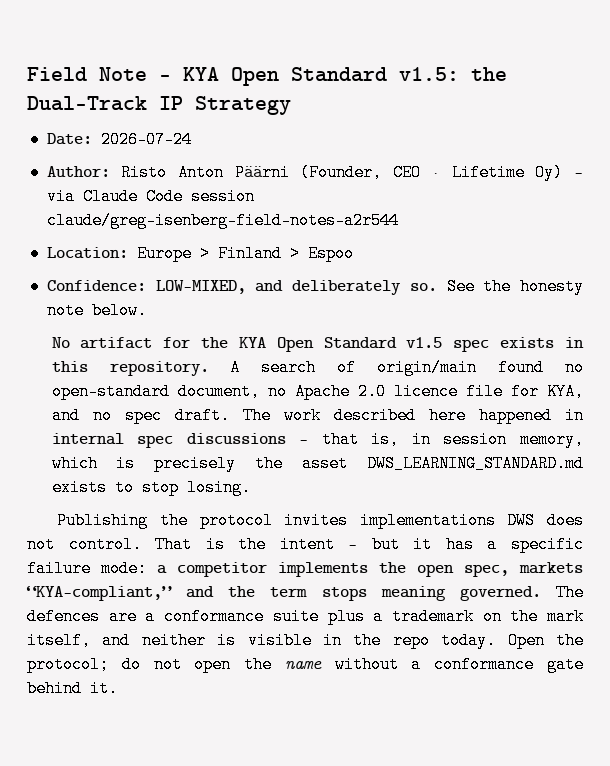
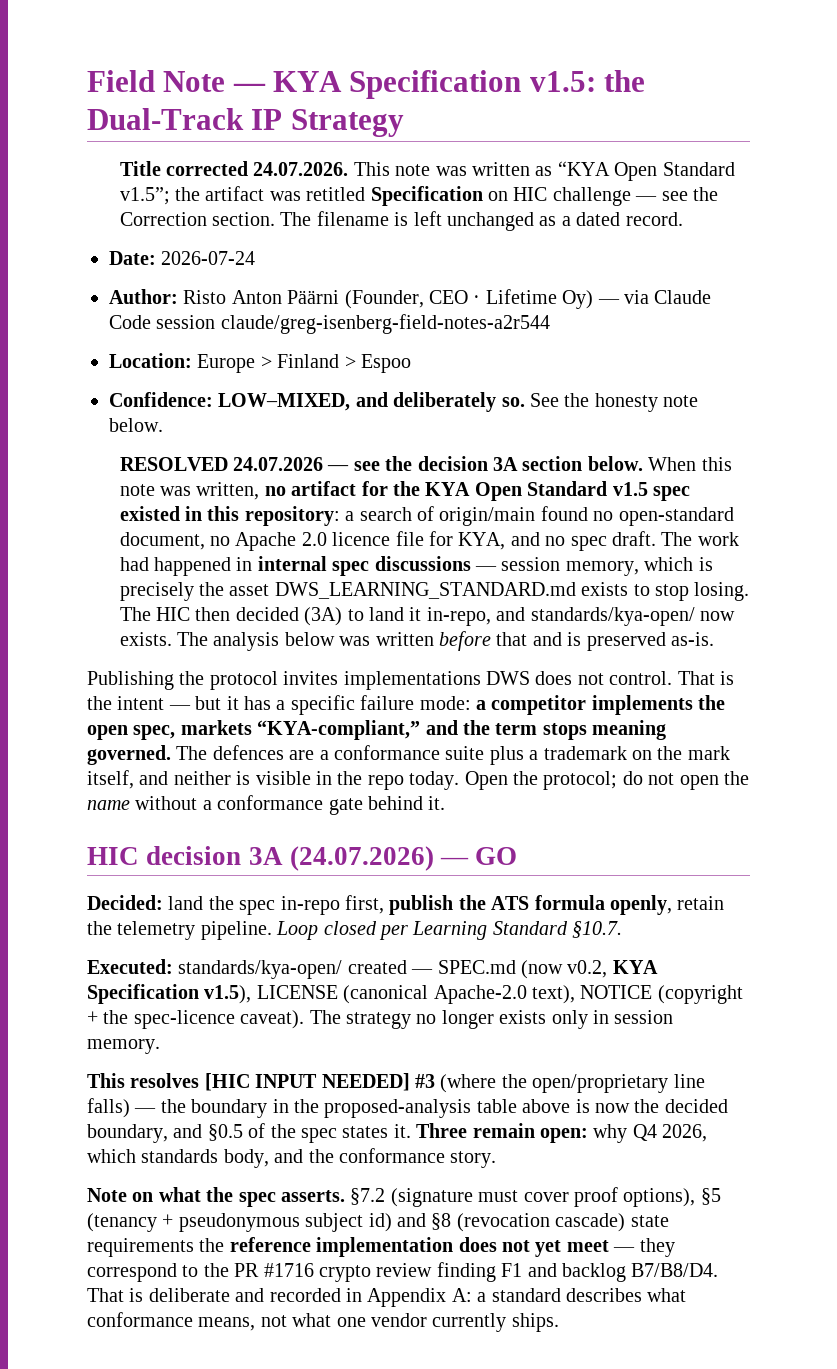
- Field Note — KYA Open Standard v1.5: the Dual-Track IP Strategy
+ Field Note — KYA Specification v1.5: the Dual-Track IP Strategy
+ Title corrected 24.07.2026. This note was written as “KYA Open Standard v1.5”; the artifact was retitled Specification on HIC challenge — see the Correction section. The filename is left unchanged as a dated record.
- No artifact for the KYA Open Standard v1.5 spec exists in this repository. A search of origin/main found no open-standard document, no Apache 2.0 licence file for KYA, and no spec draft.
+ RESOLVED 24.07.2026 — see the decision 3A section below. When this note was written, no artifact for the KYA Open Standard v1.5 spec existed in this repository: a search of origin/main found no open-standard document, no Apache 2.0 licence file for KYA, and no spec draft.
- The work described here happened in internal spec discussions — that is, in session memory, which is precisely the asset DWS_LEARNING_STANDARD.md exists to stop losing.
+ The work had happened in internal spec discussions — session memory, which is precisely the asset DWS_LEARNING_STANDARD.md exists to stop losing. The HIC then decided (3A) to land it in-repo, and standards/kya-open/ now exists. The analysis below was written before that and is preserved as-is.
+ HIC decision 3A (24.07.2026) — GO
+ Decided: land the spec in-repo first, publish the ATS formula openly, retain the telemetry pipeline. Loop closed per Learning Standard §10.7.
+ Executed: standards/kya-open/ created — SPEC.md (now v0.2, KYA Specification v1.5), LICENSE (canonical Apache-2.0 text), NOTICE (copyright + the spec-licence caveat). The strategy no longer exists only in session memory.
+ This resolves [HIC INPUT NEEDED] #3 (where the open/proprietary line falls) — the boundary in the proposed-analysis table above is now the decided boundary, and §0.5 of the spec states it. Three remain open: why Q4 2026, which standards body, and the conformance story.
+ Note on what the spec asserts. §7.2 (signature must cover proof options), §5 (tenancy + pseudonymous subject id) and §8 (revocation cascade) state requirements the reference implementation does not yet meet — they correspond to the PR #1716 crypto review finding F1 and backlog B7/B8/D4. That is deliberate and recorded in Appendix A: a standard describes what conformance means, not what one vendor currently ships.

